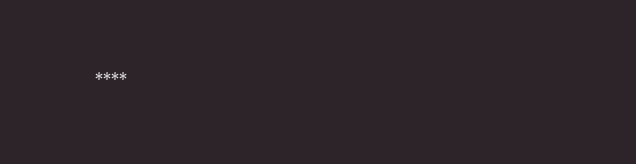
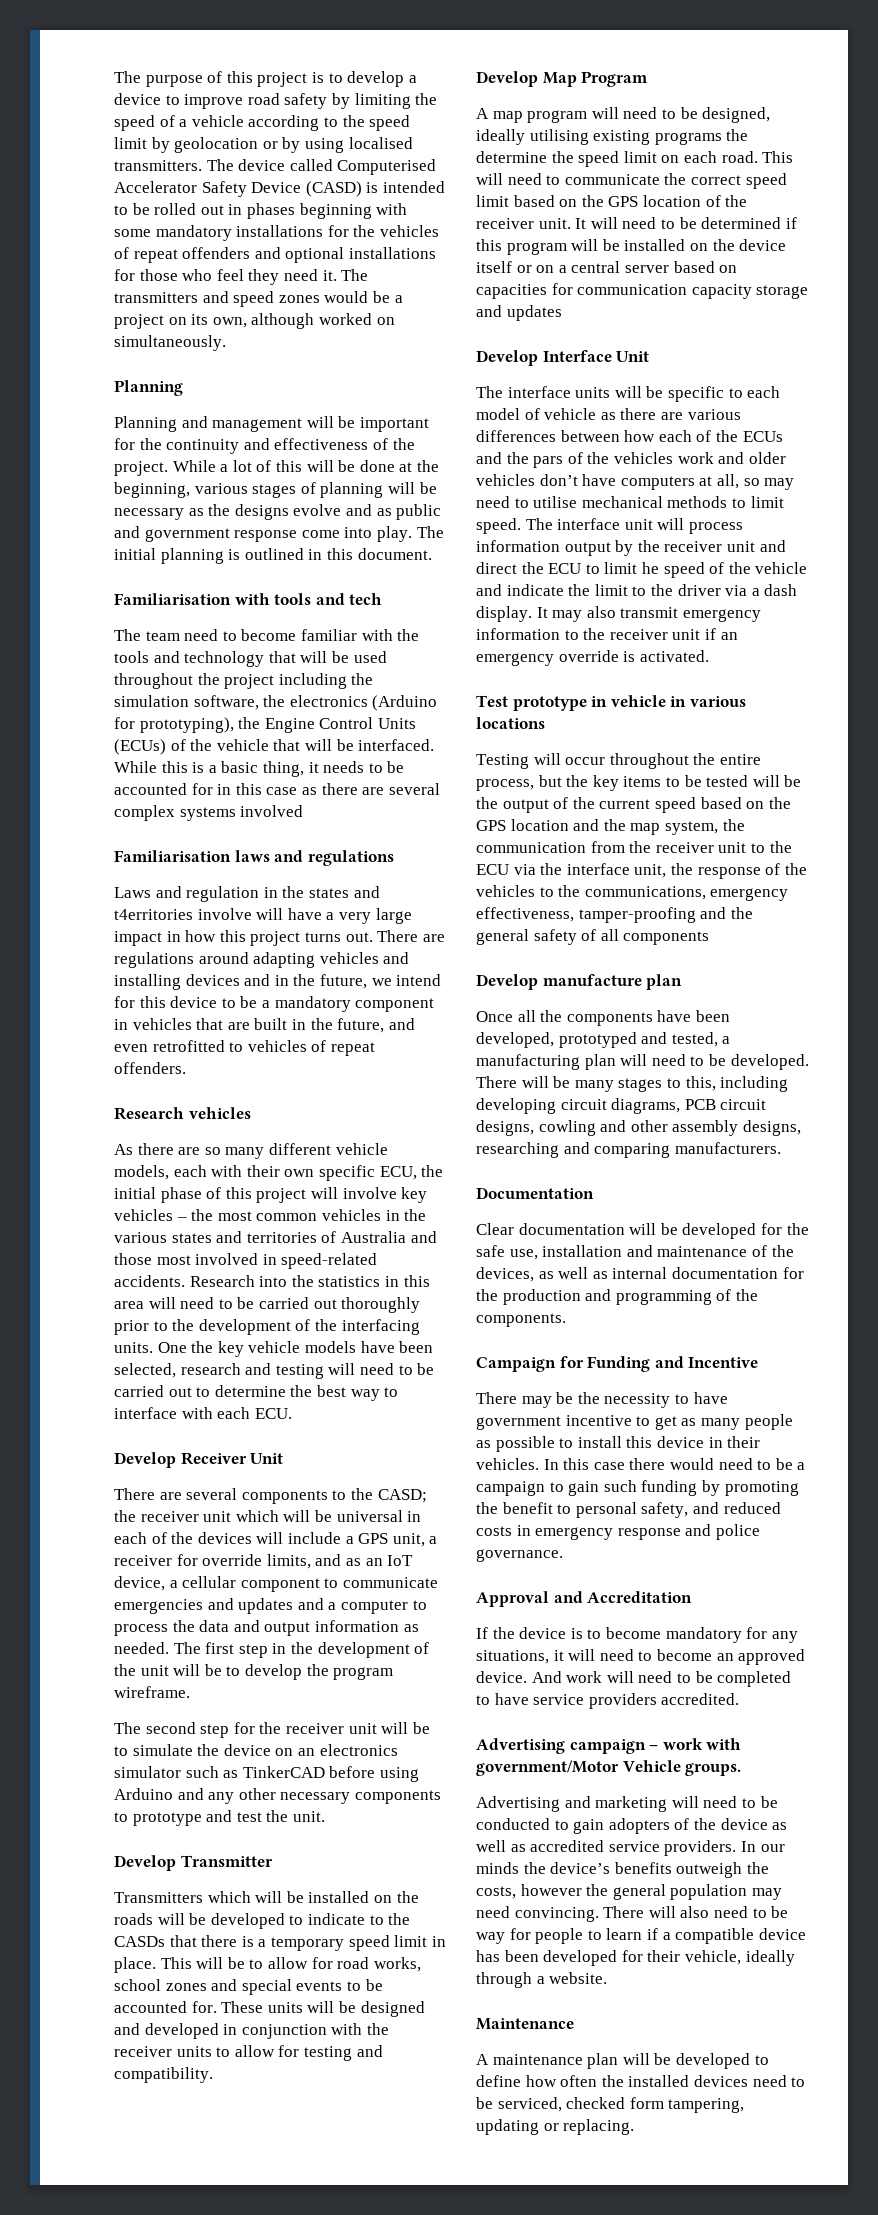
- ****
+ The purpose of this project is to develop a device to improve road safety by limiting the speed of a vehicle according to the speed limit by geolocation or by using localised transmitters. The device called Computerised Accelerator Safety Device (CASD) is intended to be rolled out in phases beginning with some mandatory installations for the vehicles of repeat offenders and optional installations for those who feel they need it. The transmitters and speed zones would be a project on its own, although worked on simultaneously.
+ Planning
+ Planning and management will be important for the continuity and effectiveness of the project. While a lot of this will be done at the beginning, various stages of planning will be necessary as the designs evolve and as public and government response come into play. The initial planning is outlined in this document.
+ Familiarisation with tools and tech
+ The team need to become familiar with the tools and technology that will be used throughout the project including the simulation software, the electronics (Arduino for prototyping), the Engine Control Units (ECUs) of the vehicle that will be interfaced. While this is a basic thing, it needs to be accounted for in this case as there are several complex systems involved
+ Familiarisation laws and regulations
+ Laws and regulation in the states and t4erritories involve will have a very large impact in how this project turns out. There are regulations around adapting vehicles and installing devices and in the future, we intend for this device to be a mandatory component in vehicles that are built in the future, and even retrofitted to vehicles of repeat offenders.
+ Research vehicles
+ As there are so many different vehicle models, each with their own specific ECU, the initial phase of this project will involve key vehicles – the most common vehicles in the various states and territories of Australia and those most involved in speed-related accidents. Research into the statistics in this area will need to be carried out thoroughly prior to the development of the interfacing units. One the key vehicle models have been selected, research and testing will need to be carried out to determine the best way to interface with each ECU.
+ Develop Receiver Unit
+ There are several components to the CASD; the receiver unit which will be universal in each of the devices will include a GPS unit, a receiver for override limits, and as an IoT device, a cellular component to communicate emergencies and updates and a computer to process the data and output information as needed. The first step in the development of the unit will be to develop the program wireframe.
+ The second step for the receiver unit will be to simulate the device on an electronics simulator such as TinkerCAD before using Arduino and any other necessary components to prototype and test the unit.
+ Develop Transmitter
+ Transmitters which will be installed on the roads will be developed to indicate to the CASDs that there is a temporary speed limit in place. This will be to allow for road works, school zones and special events to be accounted for. These units will be designed and developed in conjunction with the receiver units to allow for testing and compatibility.
+ Develop Map Program
+ A map program will need to be designed, ideally utilising existing programs the determine the speed limit on each road. This will need to communicate the correct speed limit based on the GPS location of the receiver unit. It will need to be determined if this program will be installed on the device itself or on a central server based on capacities for communication capacity storage and updates
+ Develop Interface Unit
+ The interface units will be specific to each model of vehicle as there are various differences between how each of the ECUs and the pars of the vehicles work and older vehicles don’t have computers at all, so may need to utilise mechanical methods to limit speed. The interface unit will process information output by the receiver unit and direct the ECU to limit he speed of the vehicle and indicate the limit to the driver via a dash display. It may also transmit emergency information to the receiver unit if an emergency override is activated.
+ Test prototype in vehicle in various locations
+ Testing will occur throughout the entire process, but the key items to be tested will be the output of the current speed based on the GPS location and the map system, the communication from the receiver unit to the ECU via the interface unit, the response of the vehicles to the communications, emergency effectiveness, tamper-proofing and the general safety of all components
+ Develop manufacture plan
+ Once all the components have been developed, prototyped and tested, a manufacturing plan will need to be developed. There will be many stages to this, including developing circuit diagrams, PCB circuit designs, cowling and other assembly designs, researching and comparing manufacturers.
+ Documentation
+ Clear documentation will be developed for the safe use, installation and maintenance of the devices, as well as internal documentation for the production and programming of the components.
+ Campaign for Funding and Incentive
+ There may be the necessity to have government incentive to get as many people as possible to install this device in their vehicles. In this case there would need to be a campaign to gain such funding by promoting the benefit to personal safety, and reduced costs in emergency response and police governance.
+ Approval and Accreditation
+ If the device is to become mandatory for any situations, it will need to become an approved device. And work will need to be completed to have service providers accredited.
+ Advertising campaign – work with government/Motor Vehicle groups.
+ Advertising and marketing will need to be conducted to gain adopters of the device as well as accredited service providers. In our minds the device’s benefits outweigh the costs, however the general population may need convincing. There will also need to be way for people to learn if a compatible device has been developed for their vehicle, ideally through a website.
+ Maintenance
+ A maintenance plan will be developed to define how often the installed devices need to be serviced, checked form tampering, updating or replacing.

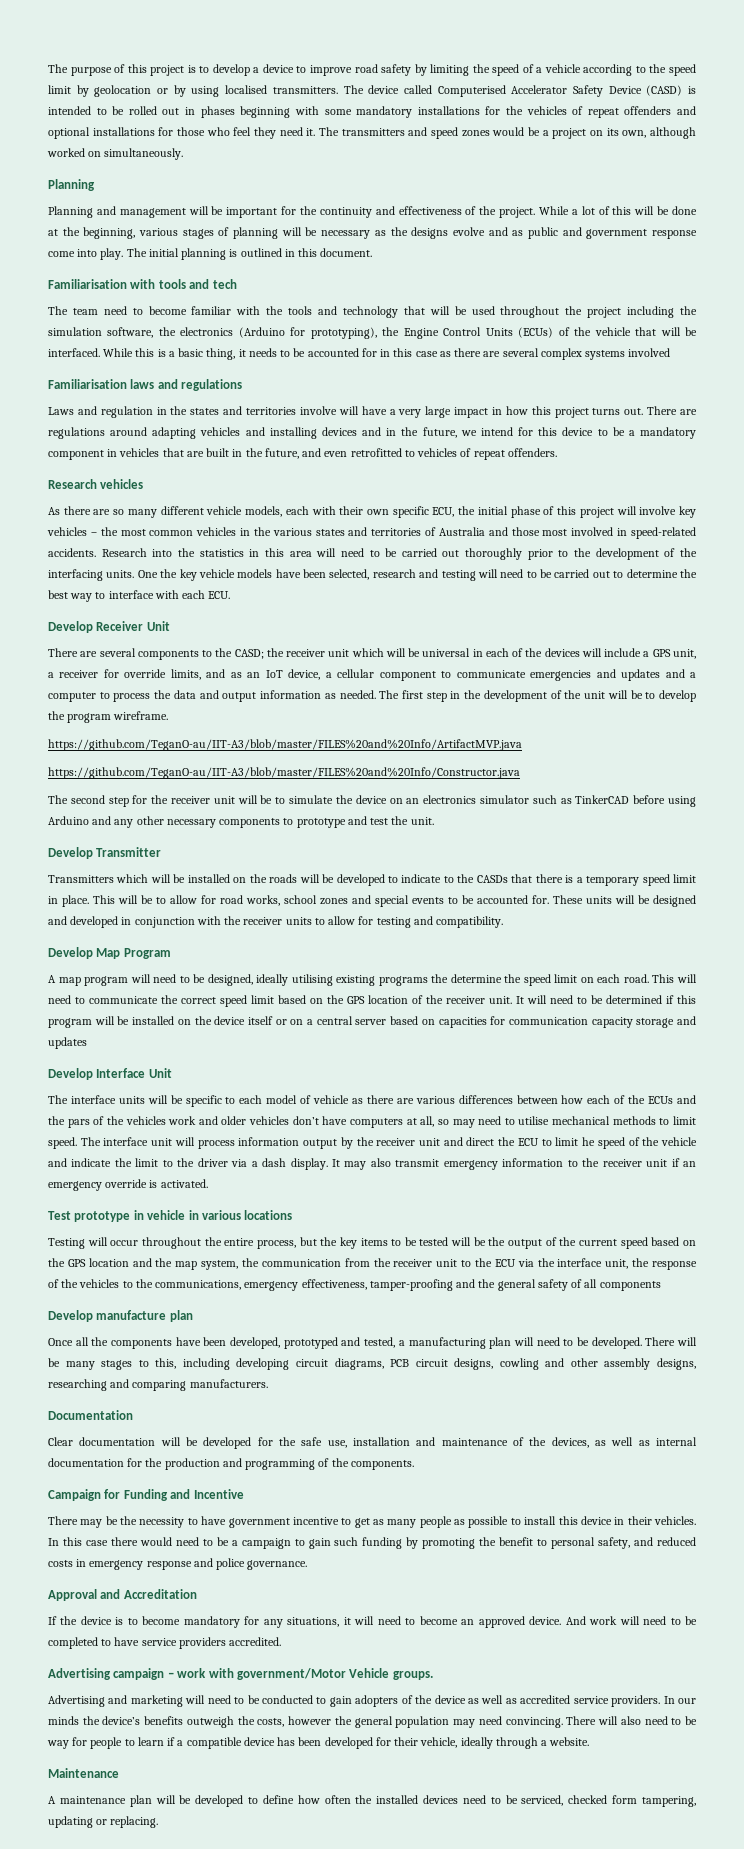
- Laws and regulation in the states and t4erritories involve will have a very large impact in how this project turns out.
+ Laws and regulation in the states and territories involve will have a very large impact in how this project turns out.
+ https://github.com/TeganO-au/IIT-A3/blob/master/FILES%20and%20Info/ArtifactMVP.java
+ https://github.com/TeganO-au/IIT-A3/blob/master/FILES%20and%20Info/Constructor.java

